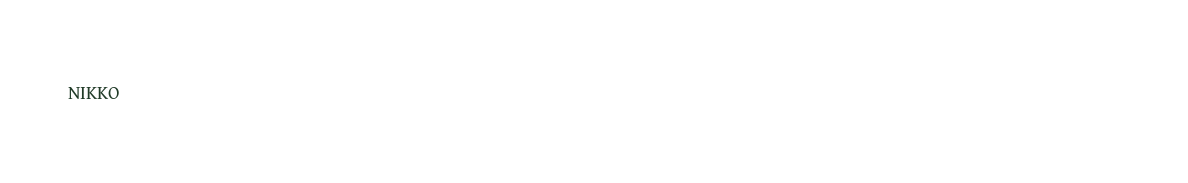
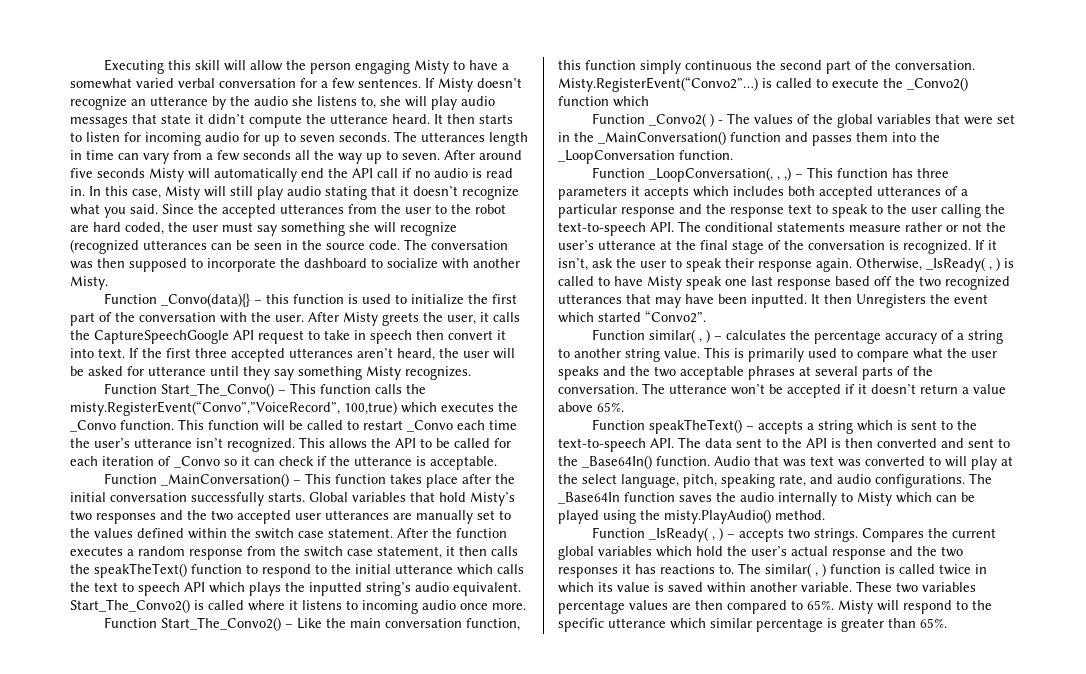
- NIKKO
+ Executing this skill will allow the person engaging Misty to have a somewhat varied verbal conversation for a few sentences. If Misty doesn’t recognize an utterance by the audio she listens to, she will play audio messages that state it didn’t compute the utterance heard. It then starts to listen for incoming audio for up to seven seconds. The utterances length in time can vary from a few seconds all the way up to seven. After around five seconds Misty will automatically end the API call if no audio is read in. In this case, Misty will still play audio stating that it doesn’t recognize what you said. Since the accepted utterances from the user to the robot are hard coded, the user must say something she will recognize (recognized utterances can be seen in the source code. The conversation was then supposed to incorporate the dashboard to socialize with another Misty.
+ Function _Convo(data){} – this function is used to initialize the first part of the conversation with the user. After Misty greets the user, it calls the CaptureSpeechGoogle API request to take in speech then convert it into text. If the first three accepted utterances aren’t heard, the user will be asked for utterance until they say something Misty recognizes.
+ Function Start_The_Convo() – This function calls the misty.RegisterEvent(“Convo”,”VoiceRecord”, 100,true) which executes the _Convo function. This function will be called to restart _Convo each time the user’s utterance isn’t recognized. This allows the API to be called for each iteration of _Convo so it can check if the utterance is acceptable.
+ Function _MainConversation() – This function takes place after the initial conversation successfully starts. Global variables that hold Misty’s two responses and the two accepted user utterances are manually set to the values defined within the switch case statement. After the function executes a random response from the switch case statement, it then calls the speakTheText() function to respond to the initial utterance which calls the text to speech API which plays the inputted string’s audio equivalent. Start_The_Convo2() is called where it listens to incoming audio once more.
+ Function Start_The_Convo2() – Like the main conversation function, this function simply continuous the second part of the conversation. Misty.RegisterEvent(“Convo2”…) is called to execute the _Convo2() function which
+ Function _Convo2( ) - The values of the global variables that were set in the _MainConversation() function and passes them into the _LoopConversation function.
+ Function _LoopConversation(, , ,) – This function has three parameters it accepts which includes both accepted utterances of a particular response and the response text to speak to the user calling the text-to-speech API. The conditional statements measure rather or not the user’s utterance at the final stage of the conversation is recognized. If it isn’t, ask the user to speak their response again. Otherwise, _IsReady( , ) is called to have Misty speak one last response based off the two recognized utterances that may have been inputted. It then Unregisters the event which started “Convo2”.
+ Function similar( , ) – calculates the percentage accuracy of a string to another string value. This is primarily used to compare what the user speaks and the two acceptable phrases at several parts of the conversation. The utterance won’t be accepted if it doesn’t return a value above 65%.
+ Function speakTheText() – accepts a string which is sent to the text-to-speech API. The data sent to the API is then converted and sent to the _Base64In() function. Audio that was text was converted to will play at the select language, pitch, speaking rate, and audio configurations. The _Base64In function saves the audio internally to Misty which can be played using the misty.PlayAudio() method.
+ Function _IsReady( , ) – accepts two strings. Compares the current global variables which hold the user’s actual response and the two responses it has reactions to. The similar( , ) function is called twice in which its value is saved within another variable. These two variables percentage values are then compared to 65%. Misty will respond to the specific utterance which similar percentage is greater than 65%.

